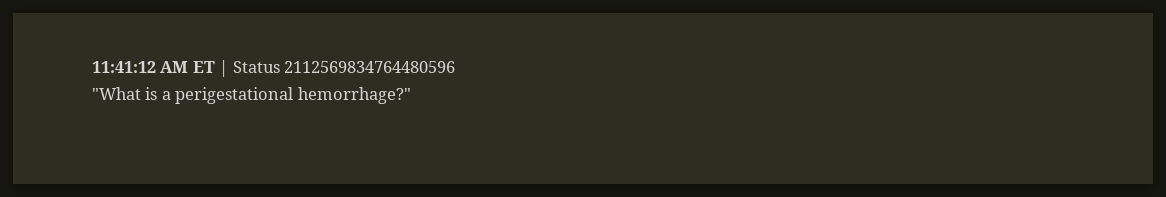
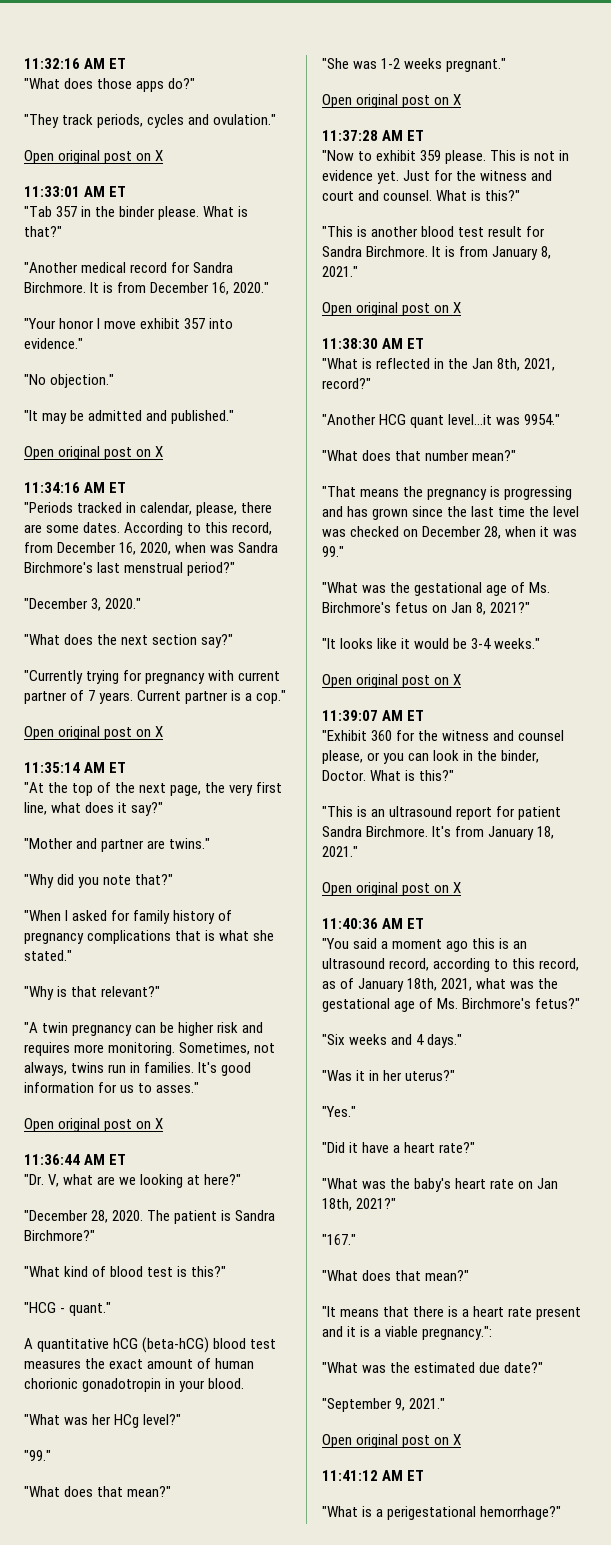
+ 11:32:16 AM ET
+ "What does those apps do?"
+ "They track periods, cycles and ovulation."
+ Open original post on X
+ 11:33:01 AM ET
+ "Tab 357 in the binder please. What is that?"
+ "Another medical record for Sandra Birchmore. It is from December 16, 2020."
+ "Your honor I move exhibit 357 into evidence."
+ "No objection."
+ "It may be admitted and published."
+ Open original post on X
+ 11:34:16 AM ET
+ "Periods tracked in calendar, please, there are some dates. According to this record, from December 16, 2020, when was Sandra Birchmore's last menstrual period?"
+ "December 3, 2020."
+ "What does the next section say?"
+ "Currently trying for pregnancy with current partner of 7 years. Current partner is a cop."
+ Open original post on X
+ 11:35:14 AM ET
+ "At the top of the next page, the very first line, what does it say?"
+ "Mother and partner are twins."
+ "Why did you note that?"
+ "When I asked for family history of pregnancy complications that is what she stated."
+ "Why is that relevant?"
+ "A twin pregnancy can be higher risk and requires more monitoring. Sometimes, not always, twins run in families. It's good information for us to asses."
+ Open original post on X
+ 11:36:44 AM ET
+ "Dr. V, what are we looking at here?"
+ "December 28, 2020. The patient is Sandra Birchmore?"
+ "What kind of blood test is this?"
+ "HCG - quant."
+ A quantitative hCG (beta-hCG) blood test measures the exact amount of human chorionic gonadotropin in your blood.
+ "What was her HCg level?"
+ "99."
+ "What does that mean?"
+ "She was 1-2 weeks pregnant."
+ Open original post on X
+ 11:37:28 AM ET
+ "Now to exhibit 359 please. This is not in evidence yet. Just for the witness and court and counsel. What is this?"
+ "This is another blood test result for Sandra Birchmore. It is from January 8, 2021."
+ Open original post on X
+ 11:38:30 AM ET
+ "What is reflected in the Jan 8th, 2021, record?"
+ "Another HCG quant level...it was 9954."
+ "What does that number mean?"
+ "That means the pregnancy is progressing and has grown since the last time the level was checked on December 28, when it was 99."
+ "What was the gestational age of Ms. Birchmore's fetus on Jan 8, 2021?"
+ "It looks like it would be 3-4 weeks."
+ Open original post on X
+ 11:39:07 AM ET
+ "Exhibit 360 for the witness and counsel please, or you can look in the binder, Doctor. What is this?"
+ "This is an ultrasound report for patient Sandra Birchmore. It's from January 18, 2021."
+ Open original post on X
+ 11:40:36 AM ET
+ "You said a moment ago this is an ultrasound record, according to this record, as of January 18th, 2021, what was the gestational age of Ms. Birchmore's fetus?"
+ "Six weeks and 4 days."
+ "Was it in her uterus?"
+ "Yes."
+ "Did it have a heart rate?"
+ "What was the baby's heart rate on Jan 18th, 2021?"
+ "167."
+ "What does that mean?"
+ "It means that there is a heart rate present and it is a viable pregnancy.":
+ "What was the estimated due date?"
+ "September 9, 2021."
+ Open original post on X
- 11:41:12 AM ET | Status 2112569834764480596
+ 11:41:12 AM ET

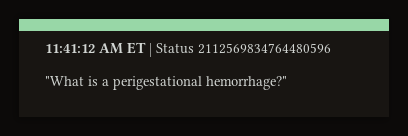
- 11:32:16 AM ET
- "What does those apps do?"
- "They track periods, cycles and ovulation."
- Open original post on X
- 11:33:01 AM ET
- "Tab 357 in the binder please. What is that?"
- "Another medical record for Sandra Birchmore. It is from December 16, 2020."
- "Your honor I move exhibit 357 into evidence."
- "No objection."
- "It may be admitted and published."
- Open original post on X
- 11:34:16 AM ET
- "Periods tracked in calendar, please, there are some dates. According to this record, from December 16, 2020, when was Sandra Birchmore's last menstrual period?"
- "December 3, 2020."
- "What does the next section say?"
- "Currently trying for pregnancy with current partner of 7 years. Current partner is a cop."
- Open original post on X
- 11:35:14 AM ET
- "At the top of the next page, the very first line, what does it say?"
- "Mother and partner are twins."
- "Why did you note that?"
- "When I asked for family history of pregnancy complications that is what she stated."
- "Why is that relevant?"
- "A twin pregnancy can be higher risk and requires more monitoring. Sometimes, not always, twins run in families. It's good information for us to asses."
- Open original post on X
- 11:36:44 AM ET
- "Dr. V, what are we looking at here?"
- "December 28, 2020. The patient is Sandra Birchmore?"
- "What kind of blood test is this?"
- "HCG - quant."
- A quantitative hCG (beta-hCG) blood test measures the exact amount of human chorionic gonadotropin in your blood.
- "What was her HCg level?"
- "99."
- "What does that mean?"
- "She was 1-2 weeks pregnant."
- Open original post on X
- 11:37:28 AM ET
- "Now to exhibit 359 please. This is not in evidence yet. Just for the witness and court and counsel. What is this?"
- "This is another blood test result for Sandra Birchmore. It is from January 8, 2021."
- Open original post on X
- 11:38:30 AM ET
- "What is reflected in the Jan 8th, 2021, record?"
- "Another HCG quant level...it was 9954."
- "What does that number mean?"
- "That means the pregnancy is progressing and has grown since the last time the level was checked on December 28, when it was 99."
- "What was the gestational age of Ms. Birchmore's fetus on Jan 8, 2021?"
- "It looks like it would be 3-4 weeks."
- Open original post on X
- 11:39:07 AM ET
- "Exhibit 360 for the witness and counsel please, or you can look in the binder, Doctor. What is this?"
- "This is an ultrasound report for patient Sandra Birchmore. It's from January 18, 2021."
- Open original post on X
- 11:40:36 AM ET
- "You said a moment ago this is an ultrasound record, according to this record, as of January 18th, 2021, what was the gestational age of Ms. Birchmore's fetus?"
- "Six weeks and 4 days."
- "Was it in her uterus?"
- "Yes."
- "Did it have a heart rate?"
- "What was the baby's heart rate on Jan 18th, 2021?"
- "167."
- "What does that mean?"
- "It means that there is a heart rate present and it is a viable pregnancy.":
- "What was the estimated due date?"
- "September 9, 2021."
- Open original post on X
- 11:41:12 AM ET
+ 11:41:12 AM ET | Status 2112569834764480596

